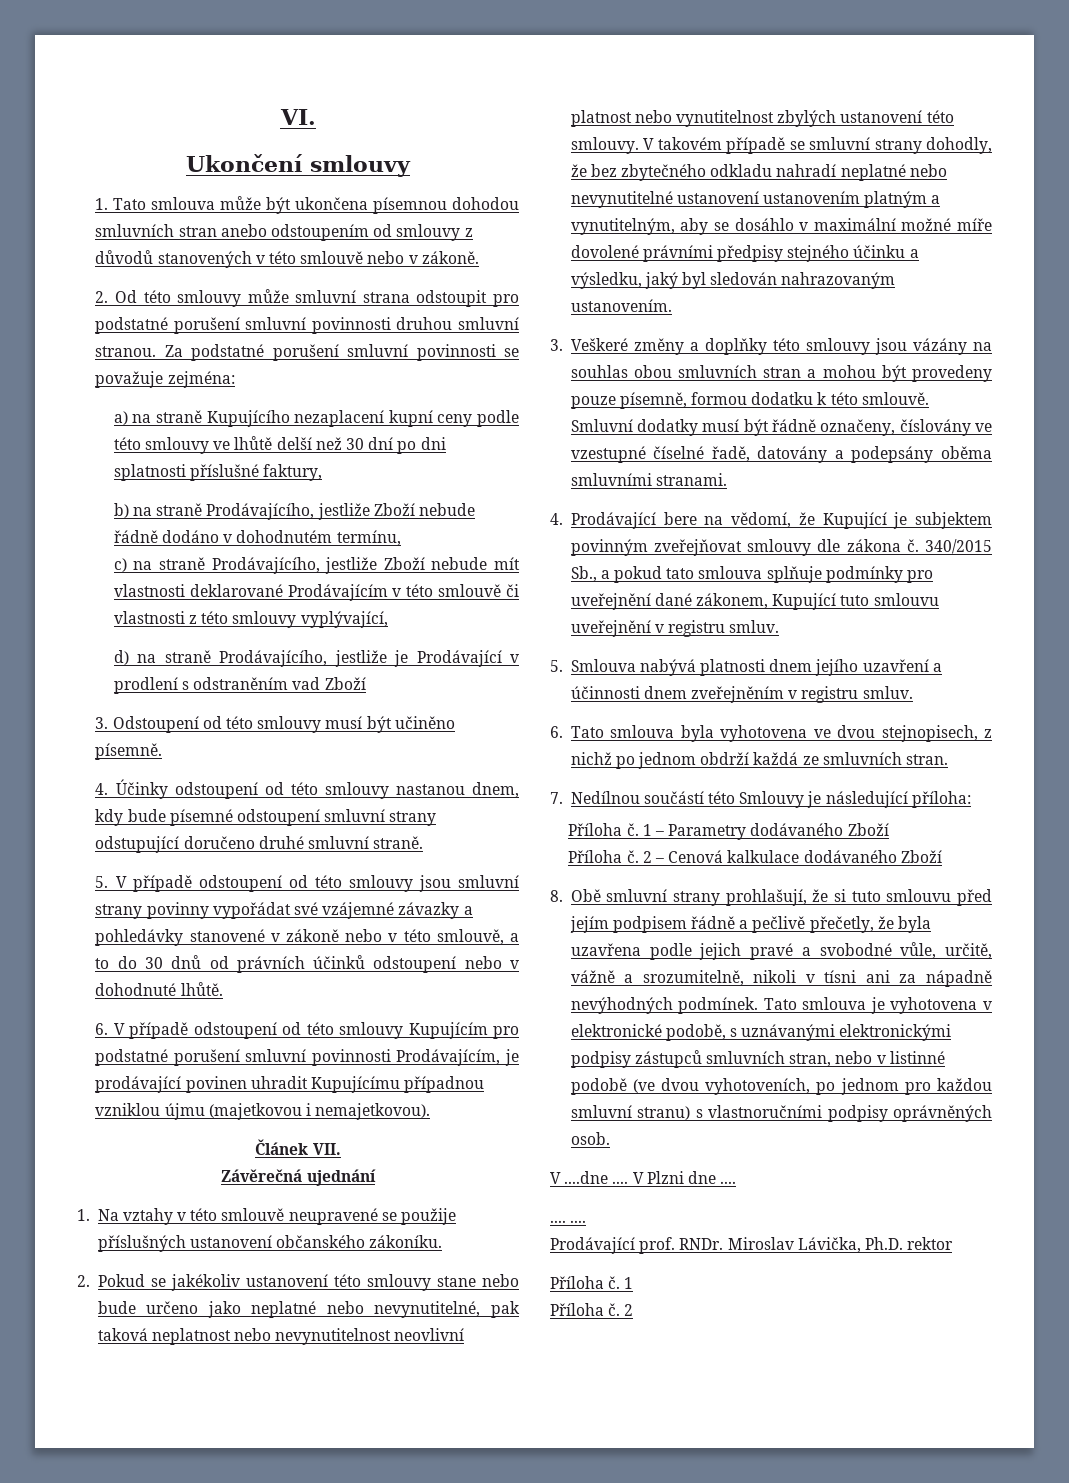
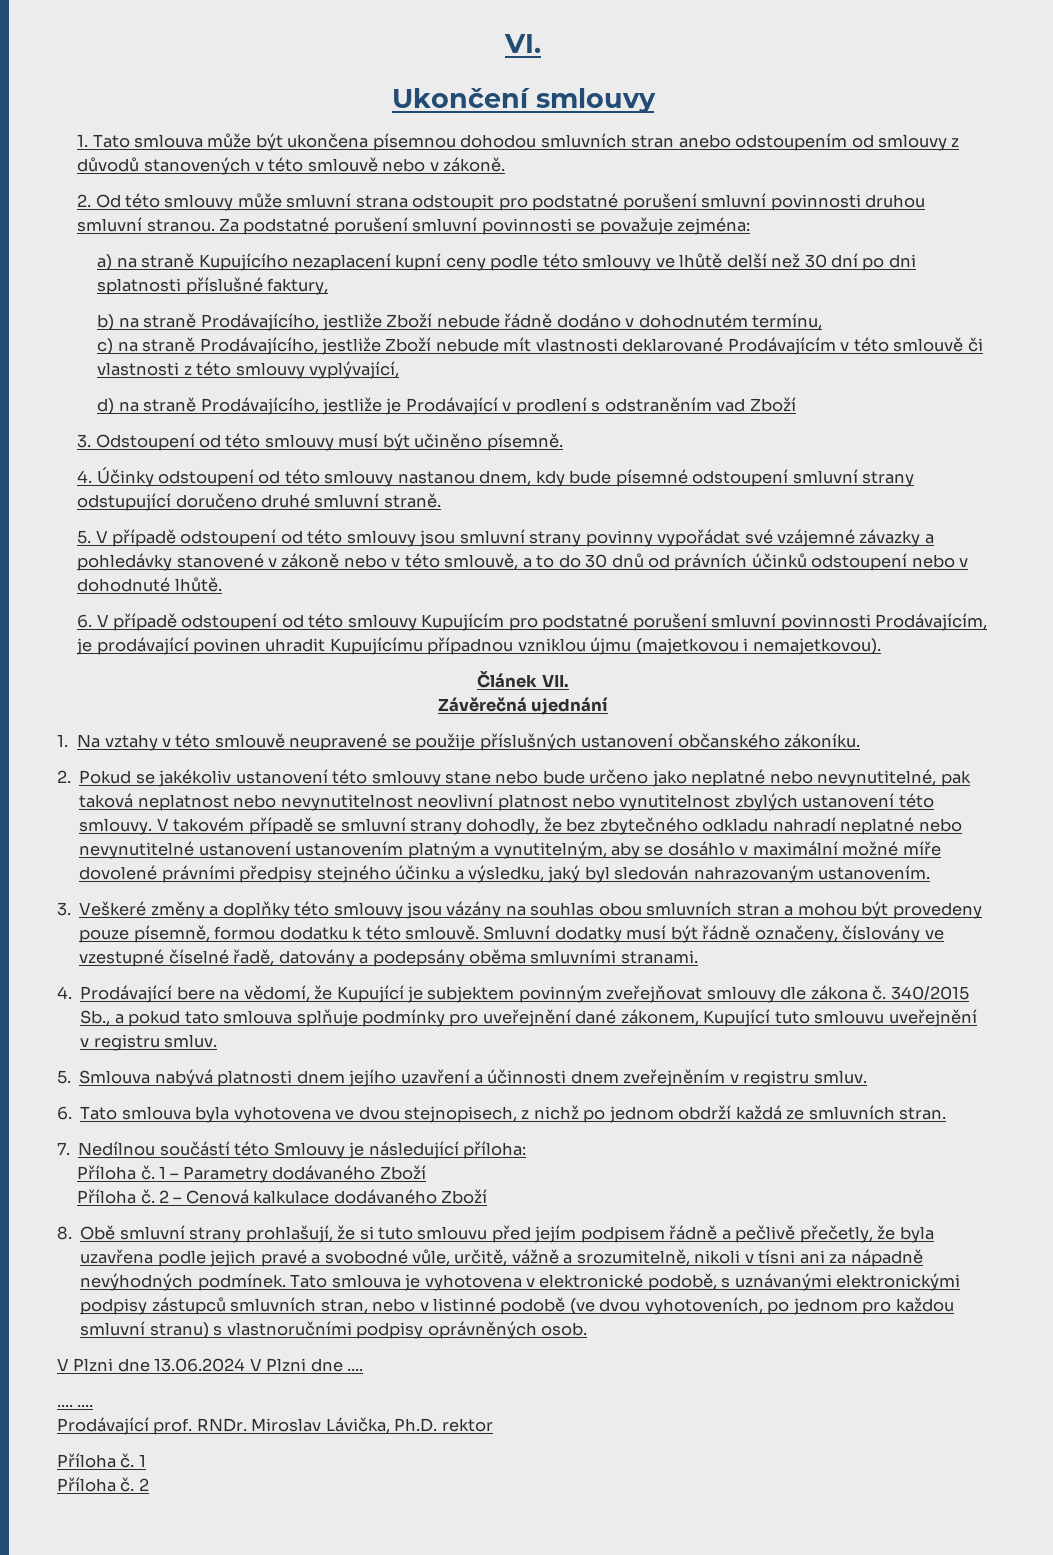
- V ....dne .... V Plzni dne ....
+ V Plzni dne 13.06.2024 V Plzni dne ....

